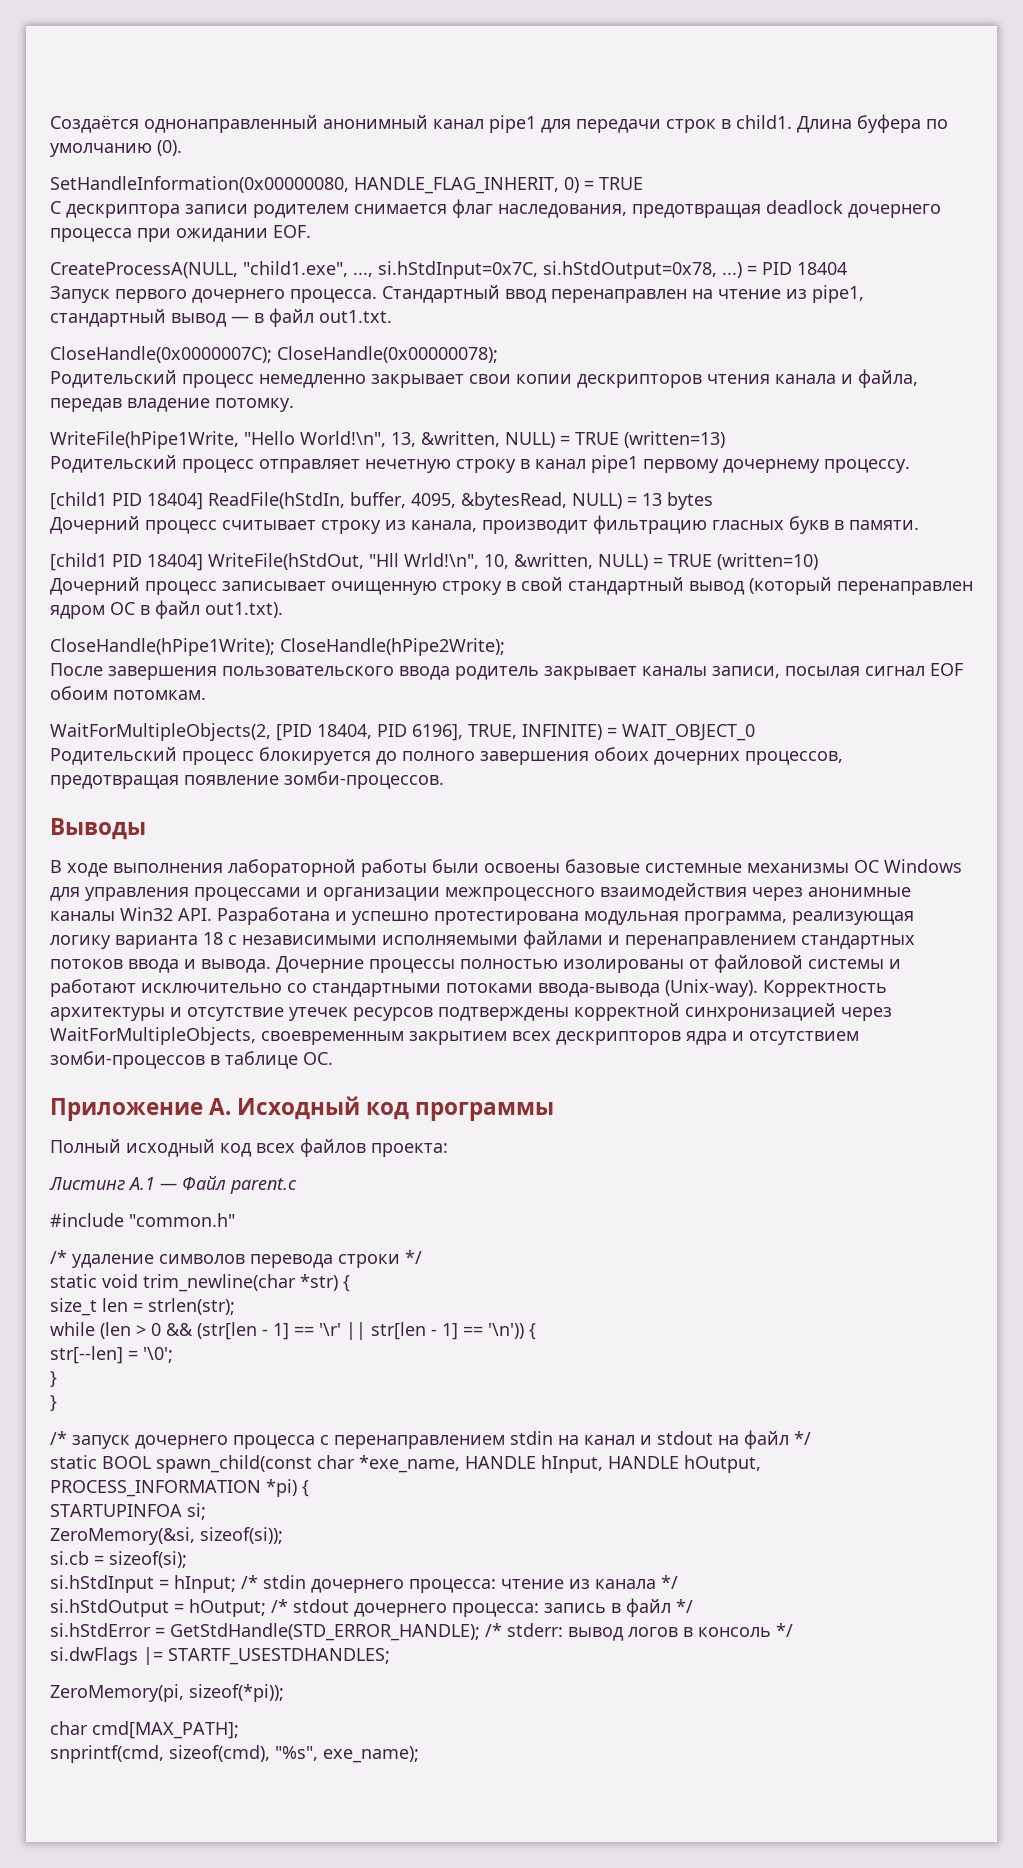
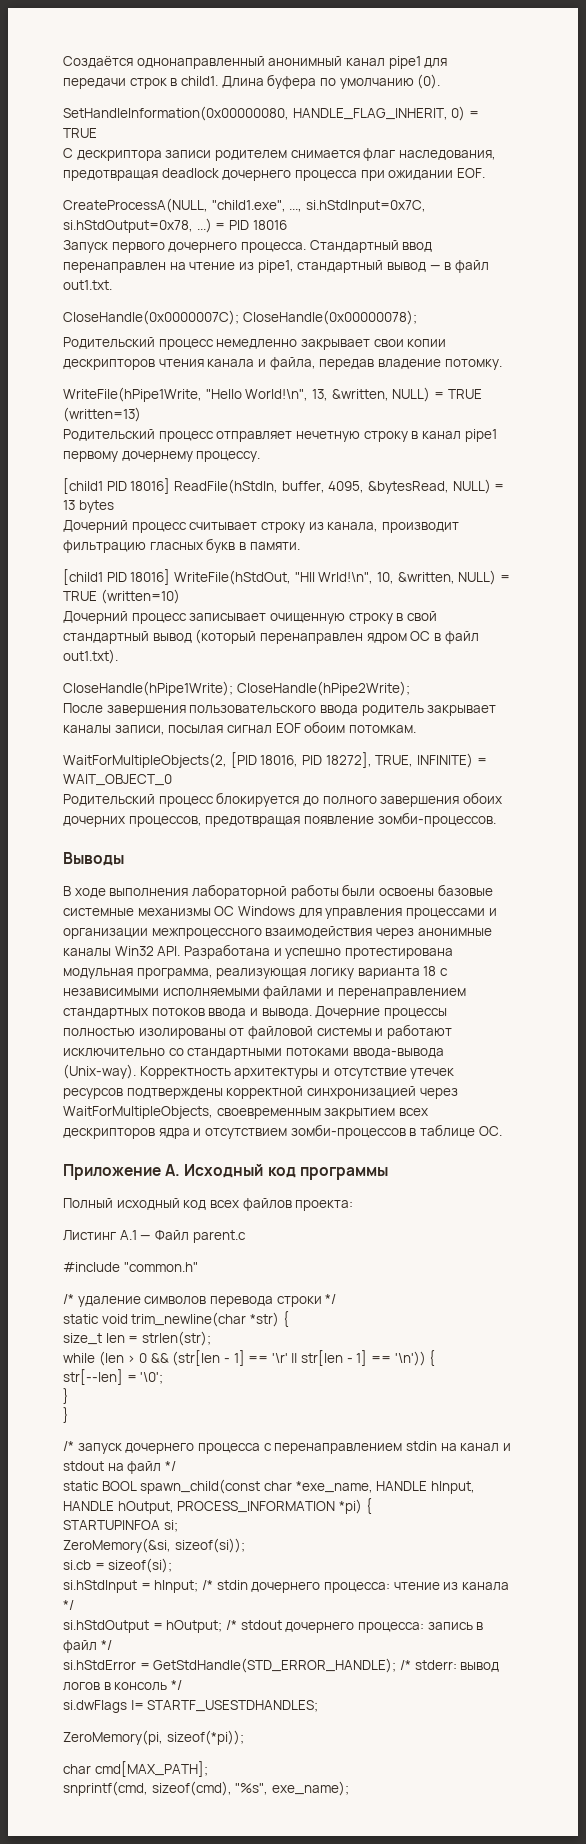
- = PID 18404
+ = PID 18016
- [child1 PID 18404] ReadFile(hStdIn, buffer, 4095, &bytesRead, NULL) = 13 bytes
+ [child1 PID 18016] ReadFile(hStdIn, buffer, 4095, &bytesRead, NULL) = 13 bytes
- [child1 PID 18404] WriteFile(hStdOut, "Hll Wrld!\n", 10, &written, NULL) = TRUE (written=10)
+ [child1 PID 18016] WriteFile(hStdOut, "Hll Wrld!\n", 10, &written, NULL) = TRUE (written=10)
- WaitForMultipleObjects(2, [PID 18404, PID 6196], TRUE, INFINITE) = WAIT_OBJECT_0
+ WaitForMultipleObjects(2, [PID 18016, PID 18272], TRUE, INFINITE) = WAIT_OBJECT_0

